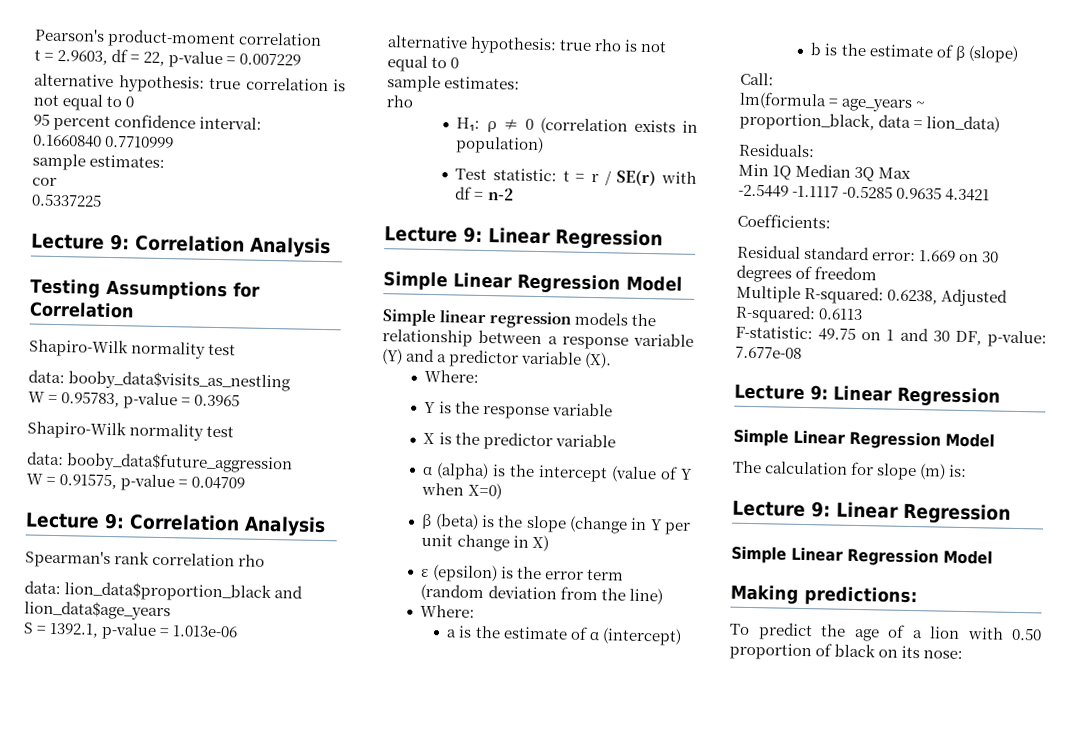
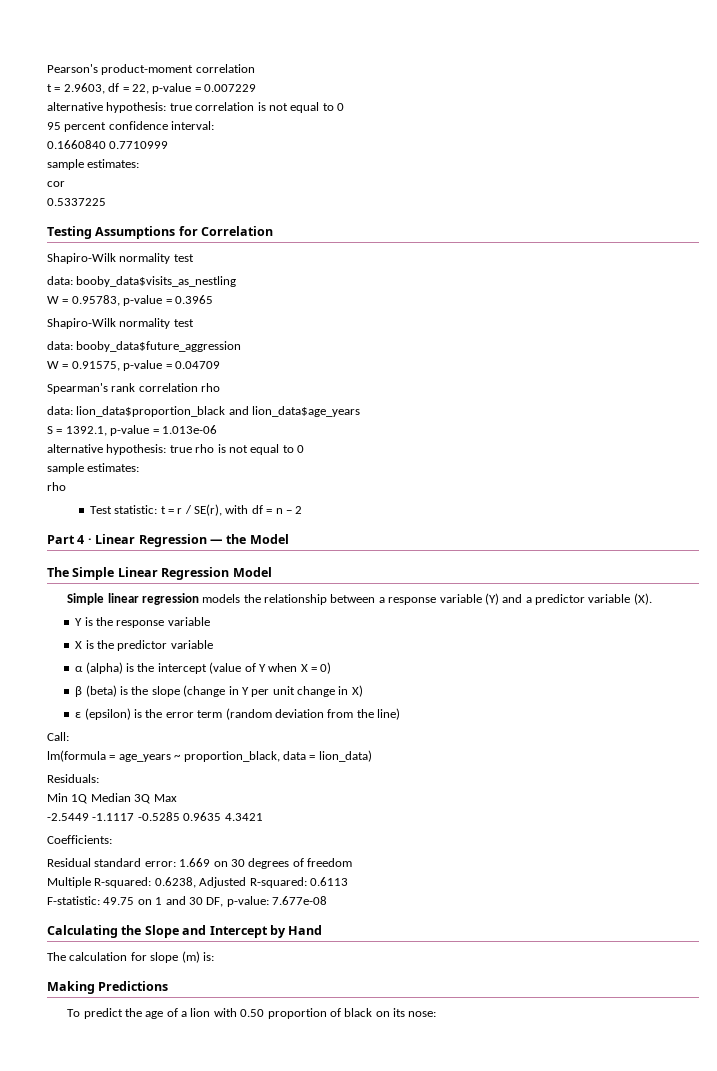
  0.5337225
- Lecture 9: Correlation Analysis
  W = 0.91575, p-value = 0.04709
- Lecture 9: Correlation Analysis
- H₁: ρ ≠ 0 (correlation exists in population)
- Test statistic: t = r / SE(r) with df = n-2
- Lecture 9: Linear Regression
- Simple Linear Regression Model
+ Test statistic: t = r / SE(r), with df = n − 2
+ Part 4 · Linear Regression — the Model
+ The Simple Linear Regression Model
  Simple linear regression models the relationship between a response variable (Y) and a predictor variable (X).
- Where:
- α (alpha) is the intercept (value of Y when X=0)
+ α (alpha) is the intercept (value of Y when X = 0)
  ε (epsilon) is the error term (random deviation from the line)
- Where:
- a is the estimate of α (intercept)
- b is the estimate of β (slope)
  F-statistic: 49.75 on 1 and 30 DF, p-value: 7.677e-08
- Lecture 9: Linear Regression
- Simple Linear Regression Model
+ Calculating the Slope and Intercept by Hand
  The calculation for slope (m) is:
- Lecture 9: Linear Regression
- Simple Linear Regression Model
- Making predictions:
+ Making Predictions

